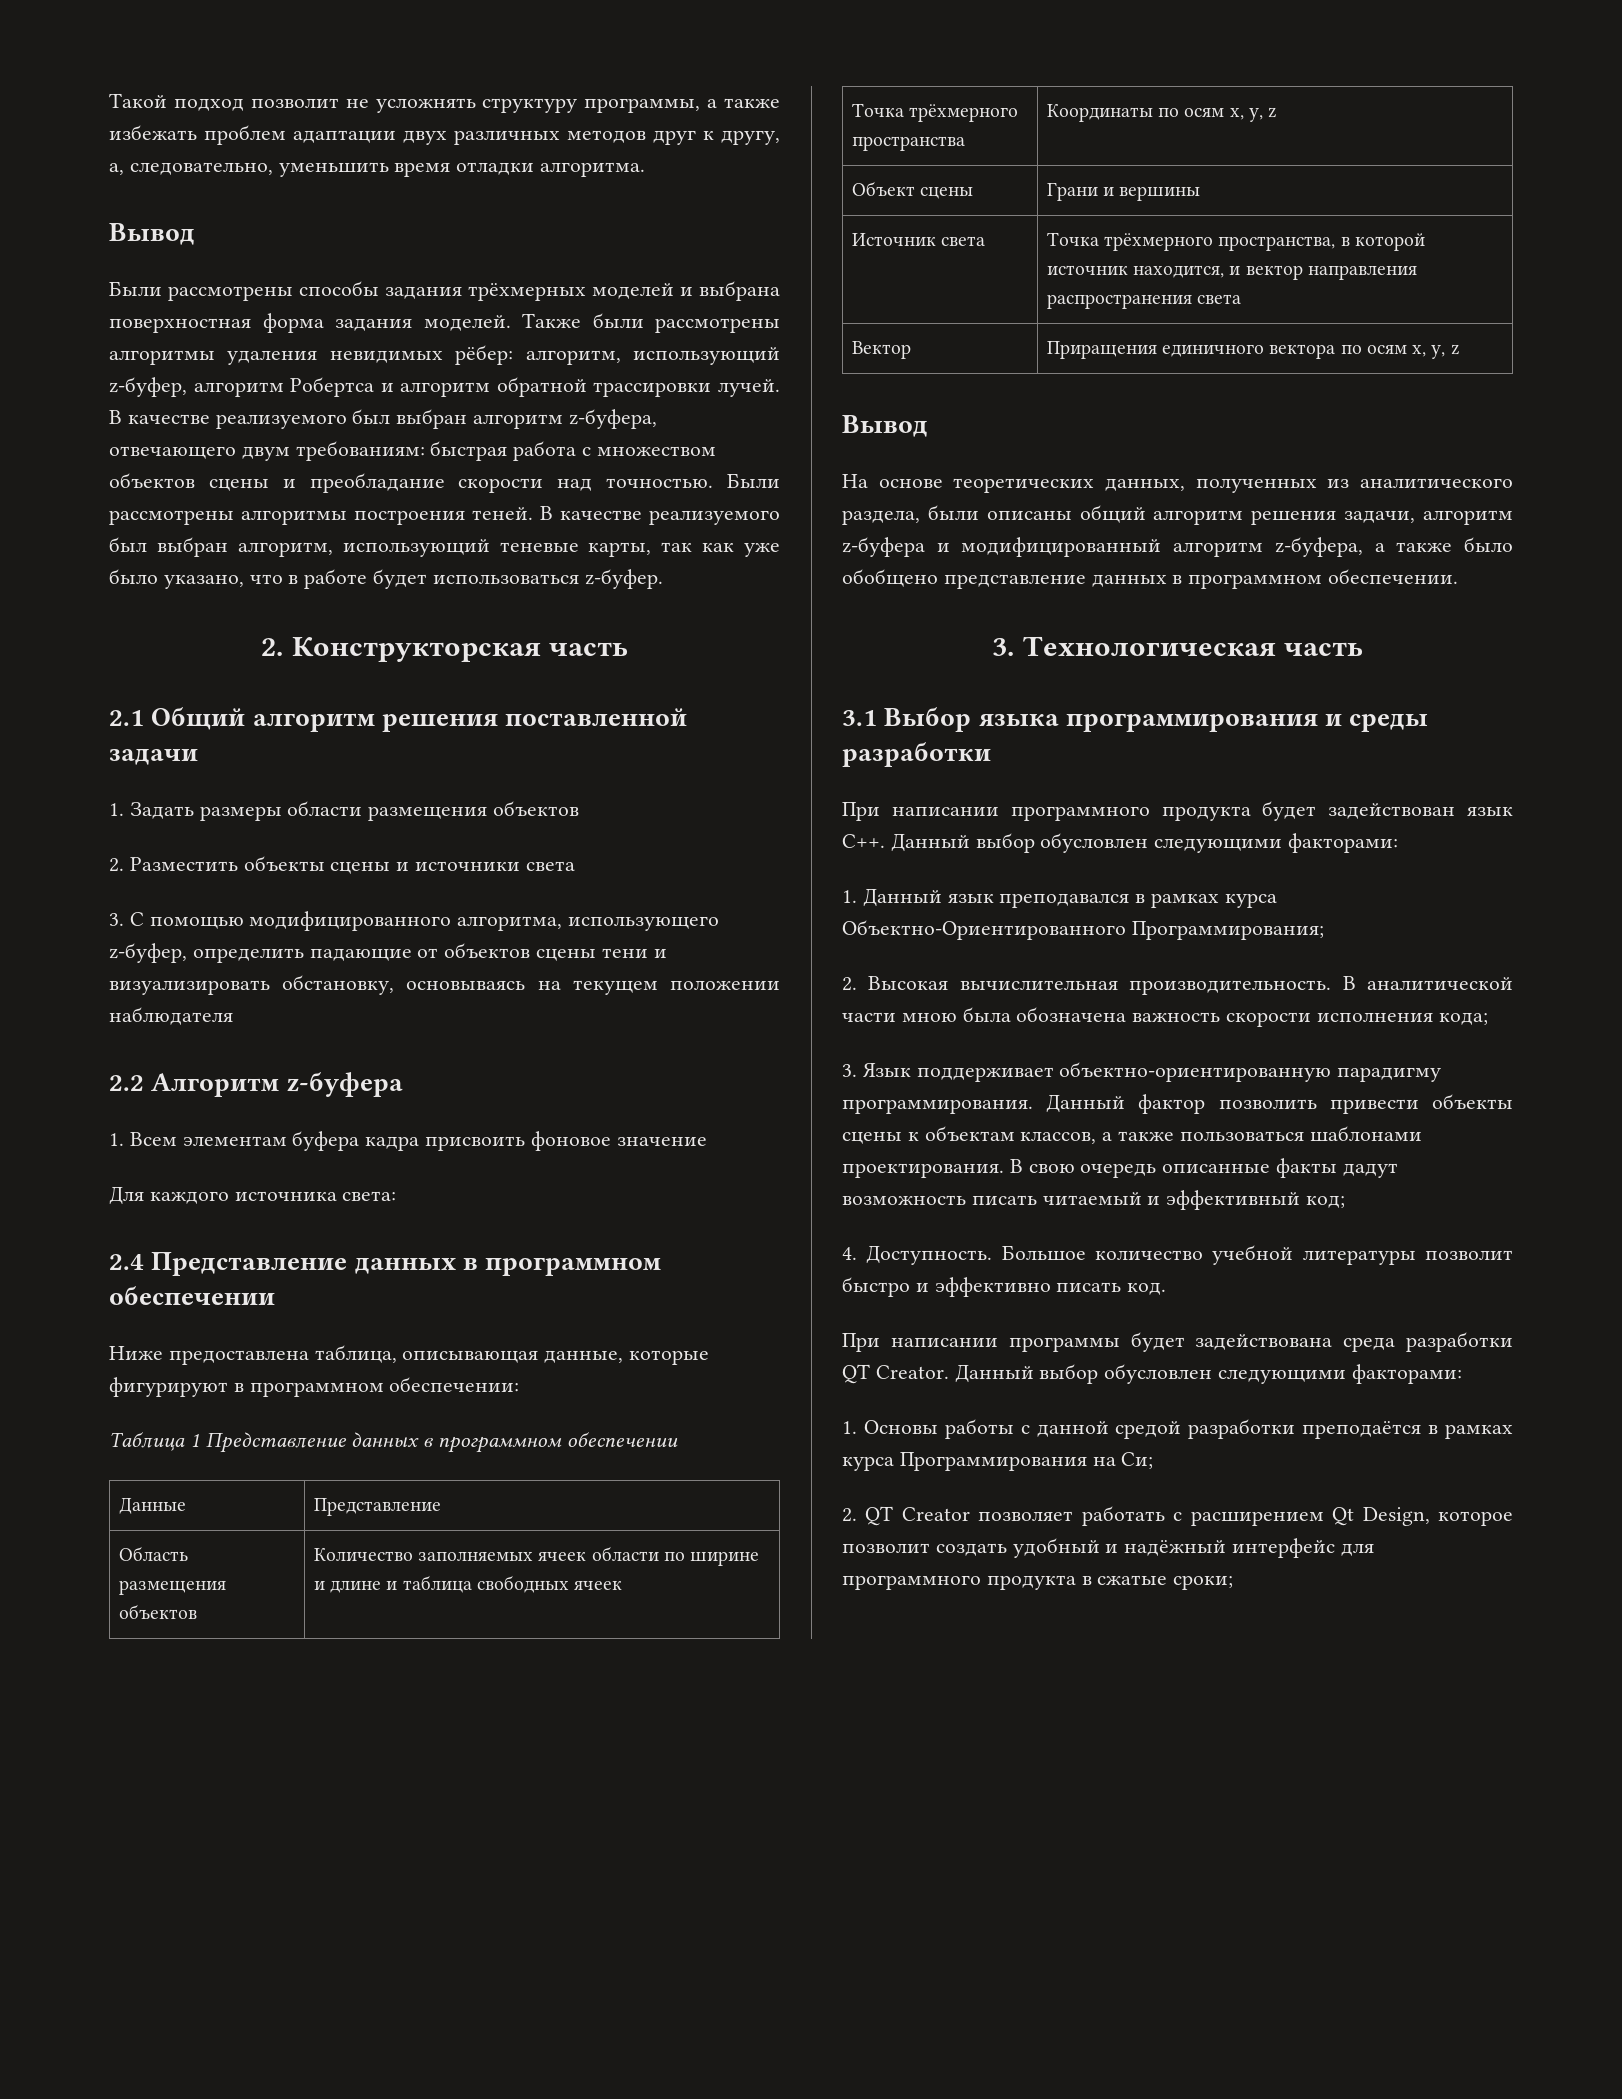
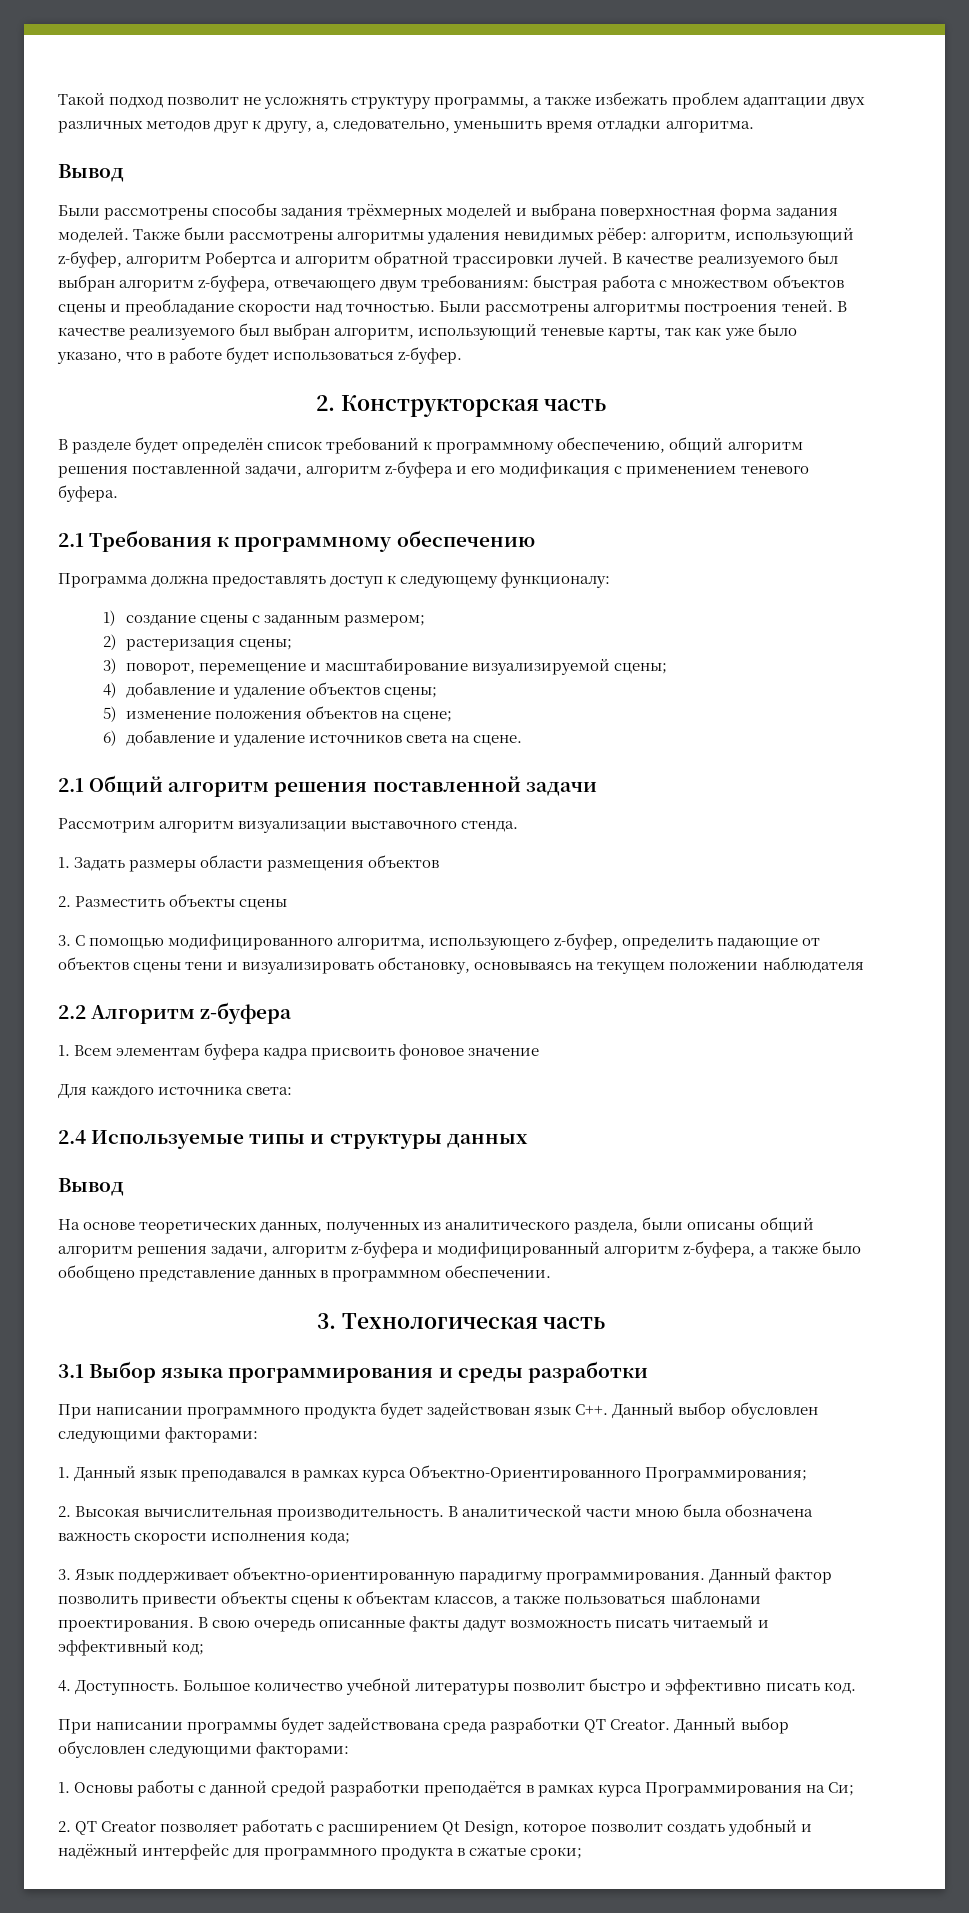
+ В разделе будет определён список требований к программному обеспечению, общий алгоритм решения поставленной задачи, алгоритм z-буфера и его модификация с применением теневого буфера.
+ 2.1 Требования к программному обеспечению
+ Программа должна предоставлять доступ к следующему функционалу:
+ 1) создание сцены с заданным размером;
+ 2) растеризация сцены;
+ 3) поворот, перемещение и масштабирование визуализируемой сцены;
+ 4) добавление и удаление объектов сцены;
+ 5) изменение положения объектов на сцене;
+ 6) добавление и удаление источников света на сцене.
+ Рассмотрим алгоритм визуализации выставочного стенда.
- 2. Разместить объекты сцены и источники света
+ 2. Разместить объекты сцены
- 2.4 Представление данных в программном обеспечении
- Ниже предоставлена таблица, описывающая данные, которые фигурируют в программном обеспечении:
- Таблица 1 Представление данных в программном обеспечении
- Данные | Представление
- Область размещения объектов | Количество заполняемых ячеек области по ширине и длине и таблица свободных ячеек
- Точка трёхмерного пространства | Координаты по осям x, y, z
- Объект сцены | Грани и вершины
- Источник света | Точка трёхмерного пространства, в которой источник находится, и вектор направления распространения света
- Вектор | Приращения единичного вектора по осям x, y, z
+ 2.4 Используемые типы и структуры данных

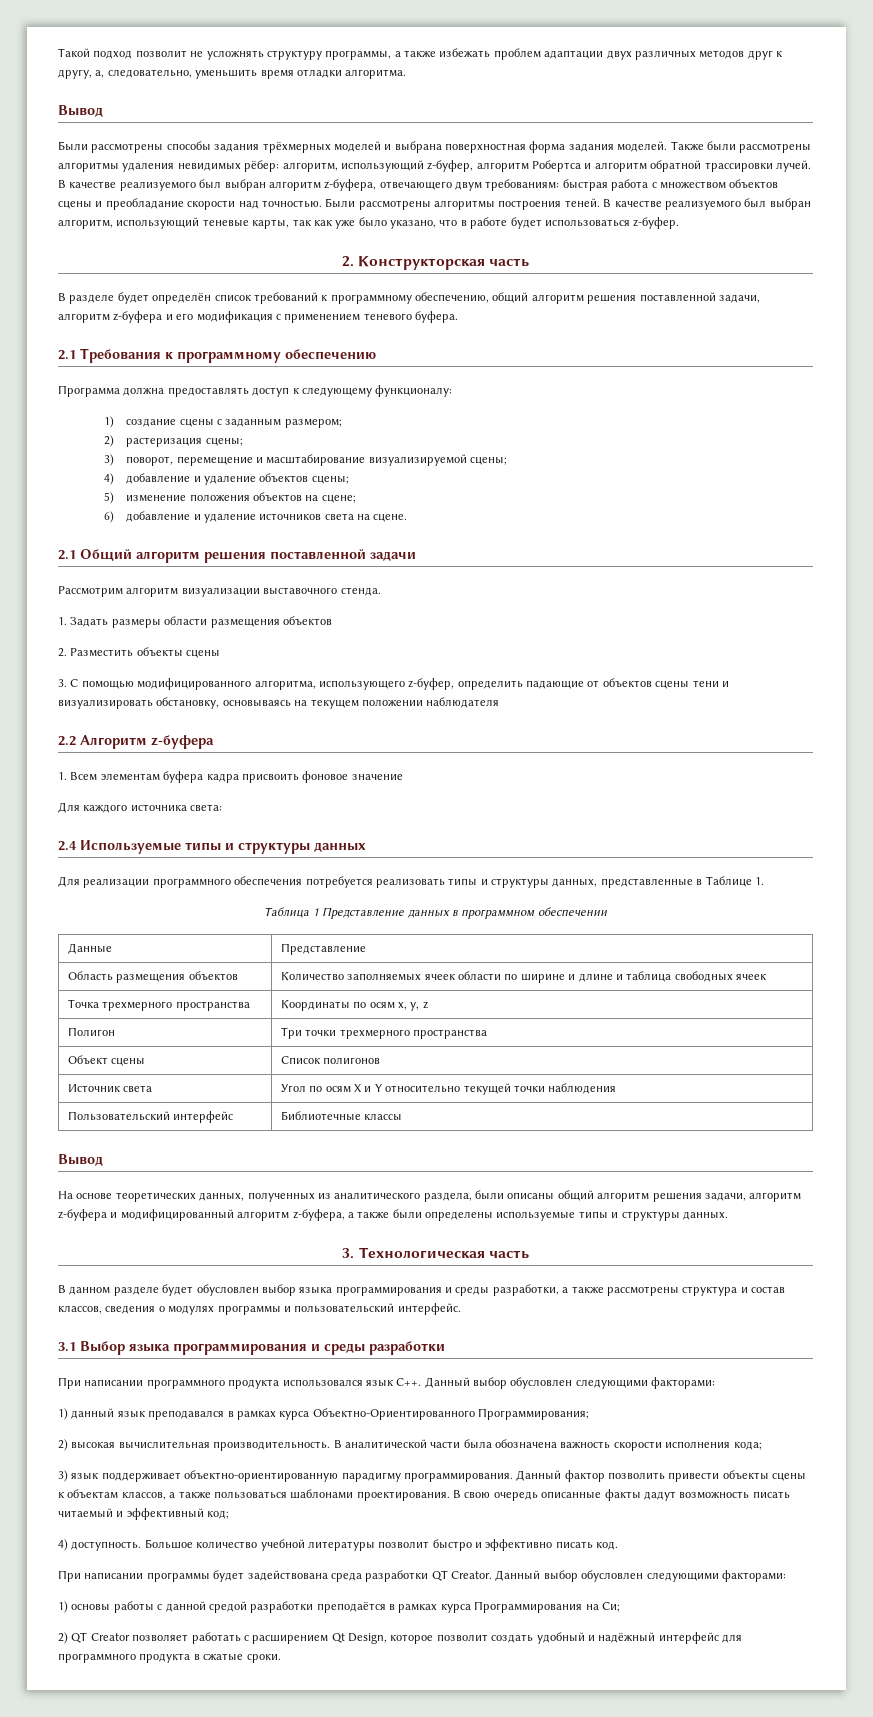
+ Для реализации программного обеспечения потребуется реализовать типы и структуры данных, представленные в Таблице 1.
+ Таблица 1 Представление данных в программном обеспечении
+ Данные | Представление
+ Область размещения объектов | Количество заполняемых ячеек области по ширине и длине и таблица свободных ячеек
+ Точка трехмерного пространства | Координаты по осям x, y, z
+ Полигон | Три точки трехмерного пространства
+ Объект сцены | Список полигонов
+ Источник света | Угол по осям X и Y относительно текущей точки наблюдения
+ Пользовательский интерфейс | Библиотечные классы
- На основе теоретических данных, полученных из аналитического раздела, были описаны общий алгоритм решения задачи, алгоритм z-буфера и модифицированный алгоритм z-буфера, а также было обобщено представление данных в программном обеспечении.
+ На основе теоретических данных, полученных из аналитического раздела, были описаны общий алгоритм решения задачи, алгоритм z-буфера и модифицированный алгоритм z-буфера, а также были определены используемые типы и структуры данных.
  3. Технологическая часть
+ В данном разделе будет обусловлен выбор языка программирования и среды разработки, а также рассмотрены структура и состав классов, сведения о модулях программы и пользовательский интерфейс.
- При написании программного продукта будет задействован язык C++. Данный выбор обусловлен следующими факторами:
+ При написании программного продукта использовался язык C++. Данный выбор обусловлен следующими факторами:
- 1. Данный язык преподавался в рамках курса Объектно-Ориентированного Программирования;
+ 1) данный язык преподавался в рамках курса Объектно-Ориентированного Программирования;
- 2. Высокая вычислительная производительность.
+ 2) высокая вычислительная производительность.
- В аналитической части мною была обозначена важность скорости исполнения кода;
+ В аналитической части была обозначена важность скорости исполнения кода;
- 3. Язык поддерживает объектно-ориентированную парадигму программирования.
+ 3) язык поддерживает объектно-ориентированную парадигму программирования.
- 4. Доступность.
+ 4) доступность.
- 1. Основы работы с данной средой разработки преподаётся в рамках курса Программирования на Си;
+ 1) основы работы с данной средой разработки преподаётся в рамках курса Программирования на Си;
- 2. QT Creator позволяет работать с расширением Qt Design, которое позволит создать удобный и надёжный интерфейс для программного продукта в сжатые сроки;
+ 2) QT Creator позволяет работать с расширением Qt Design, которое позволит создать удобный и надёжный интерфейс для программного продукта в сжатые сроки.

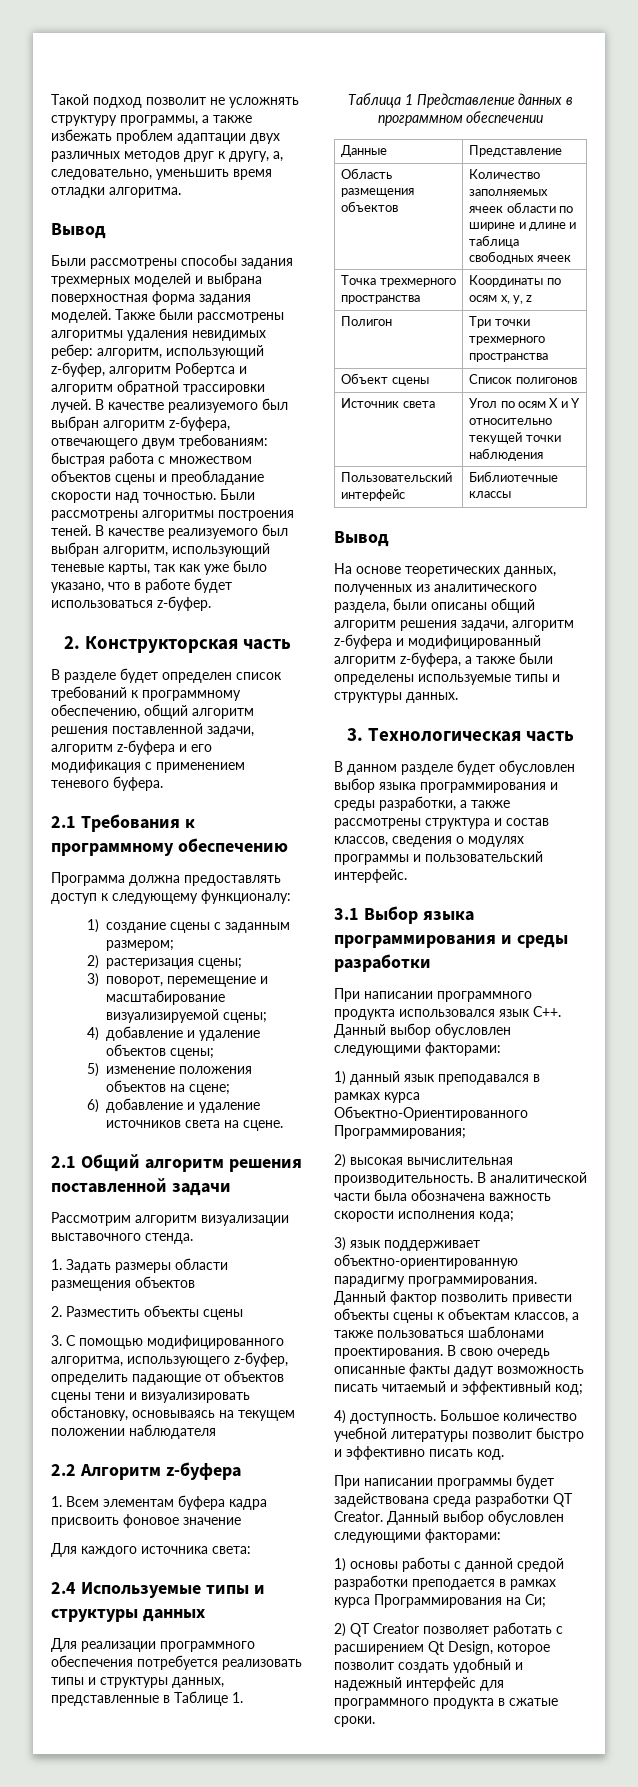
- Были рассмотрены способы задания трёхмерных моделей и выбрана поверхностная форма задания моделей.
+ Были рассмотрены способы задания трехмерных моделей и выбрана поверхностная форма задания моделей.
- Также были рассмотрены алгоритмы удаления невидимых рёбер: алгоритм, использующий z-буфер, алгоритм Робертса и алгоритм обратной трассировки лучей.
+ Также были рассмотрены алгоритмы удаления невидимых ребер: алгоритм, использующий z-буфер, алгоритм Робертса и алгоритм обратной трассировки лучей.
- В разделе будет определён список требований к программному обеспечению, общий алгоритм решения поставленной задачи, алгоритм z-буфера и его модификация с применением теневого буфера.
+ В разделе будет определен список требований к программному обеспечению, общий алгоритм решения поставленной задачи, алгоритм z-буфера и его модификация с применением теневого буфера.
- 1) основы работы с данной средой разработки преподаётся в рамках курса Программирования на Си;
+ 1) основы работы с данной средой разработки преподается в рамках курса Программирования на Си;
- 2) QT Creator позволяет работать с расширением Qt Design, которое позволит создать удобный и надёжный интерфейс для программного продукта в сжатые сроки.
+ 2) QT Creator позволяет работать с расширением Qt Design, которое позволит создать удобный и надежный интерфейс для программного продукта в сжатые сроки.

